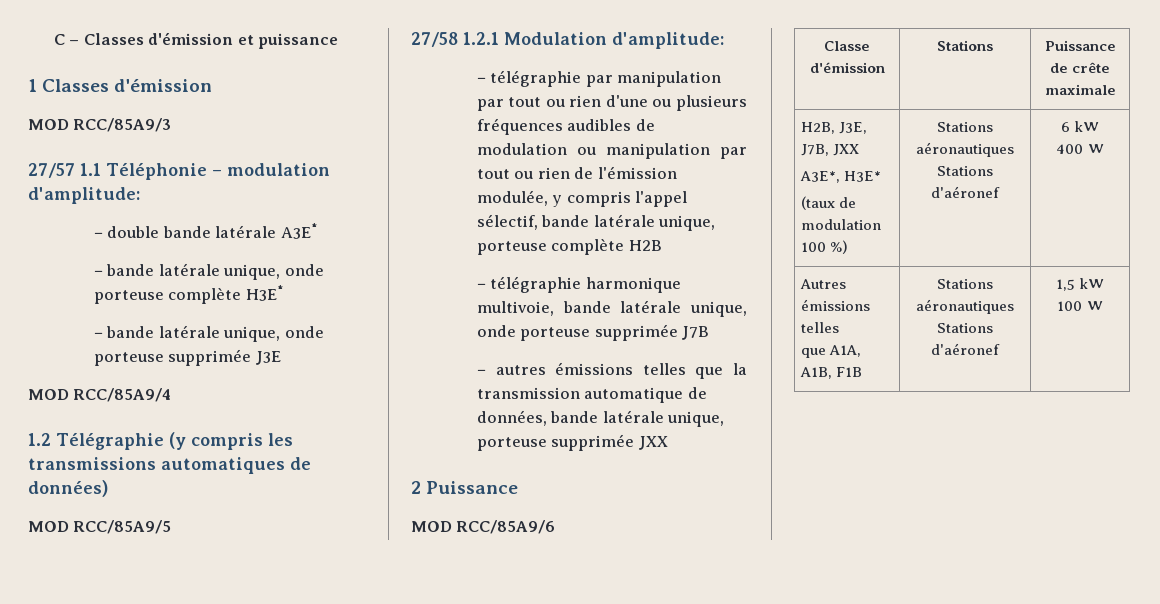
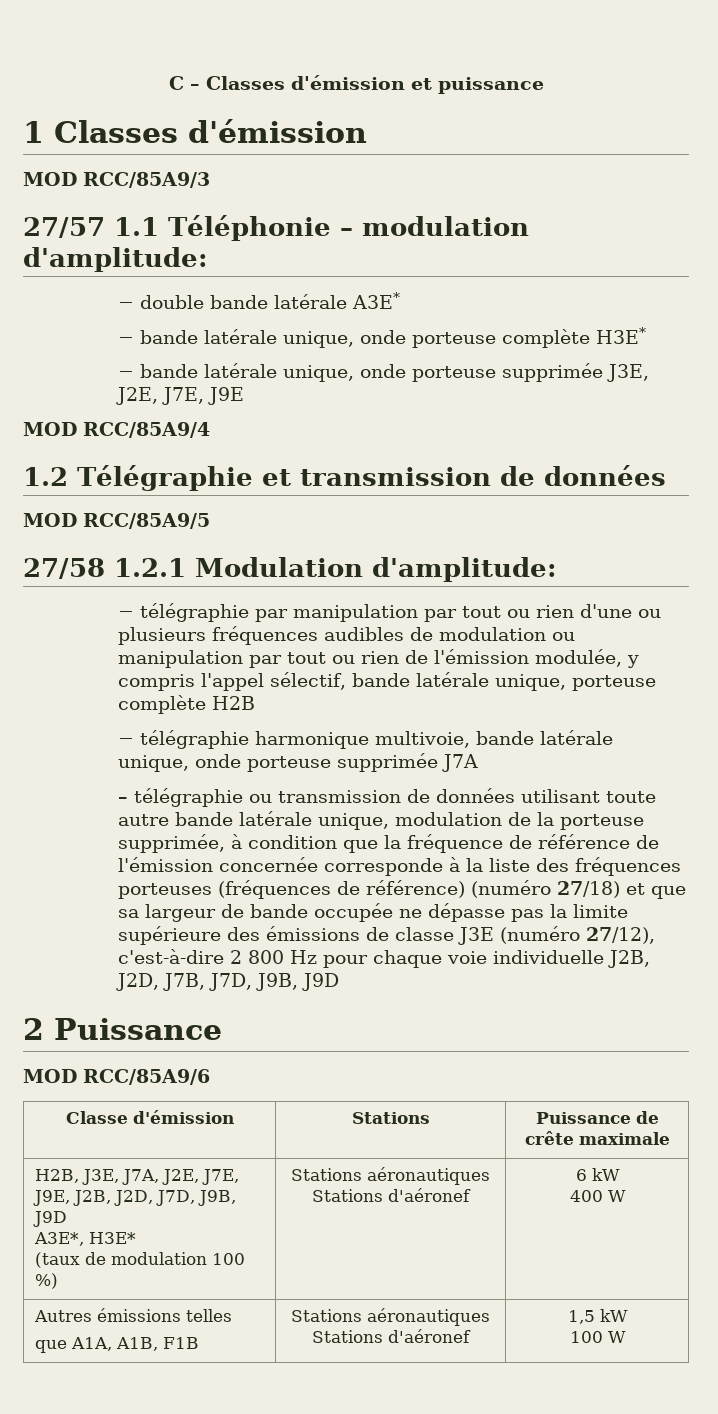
- − bande latérale unique, onde porteuse supprimée J3E
+ − bande latérale unique, onde porteuse supprimée J3E, J2E, J7E, J9E
- 1.2 Télégraphie (y compris les transmissions automatiques de données)
+ 1.2 Télégraphie et transmission de données
- − télégraphie harmonique multivoie, bande latérale unique, onde porteuse supprimée J7B
- − autres émissions telles que la transmission automatique de données, bande latérale unique, porteuse supprimée JXX
+ − télégraphie harmonique multivoie, bande latérale unique, onde porteuse supprimée J7A
+ – télégraphie ou transmission de données utilisant toute autre bande latérale unique, modulation de la porteuse supprimée, à condition que la fréquence de référence de l'émission concernée corresponde à la liste des fréquences porteuses (fréquences de référence) (numéro 27/18) et que sa largeur de bande occupée ne dépasse pas la limite supérieure des émissions de classe J3E (numéro 27/12), c'est-à-dire 2 800 Hz pour chaque voie individuelle J2B, J2D, J7B, J7D, J9B, J9D
- H2B, J3E, J7B, JXX
+ H2B, J3E, J7A, J2E, J7E, J9E, J2B, J2D, J7D, J9B, J9D

